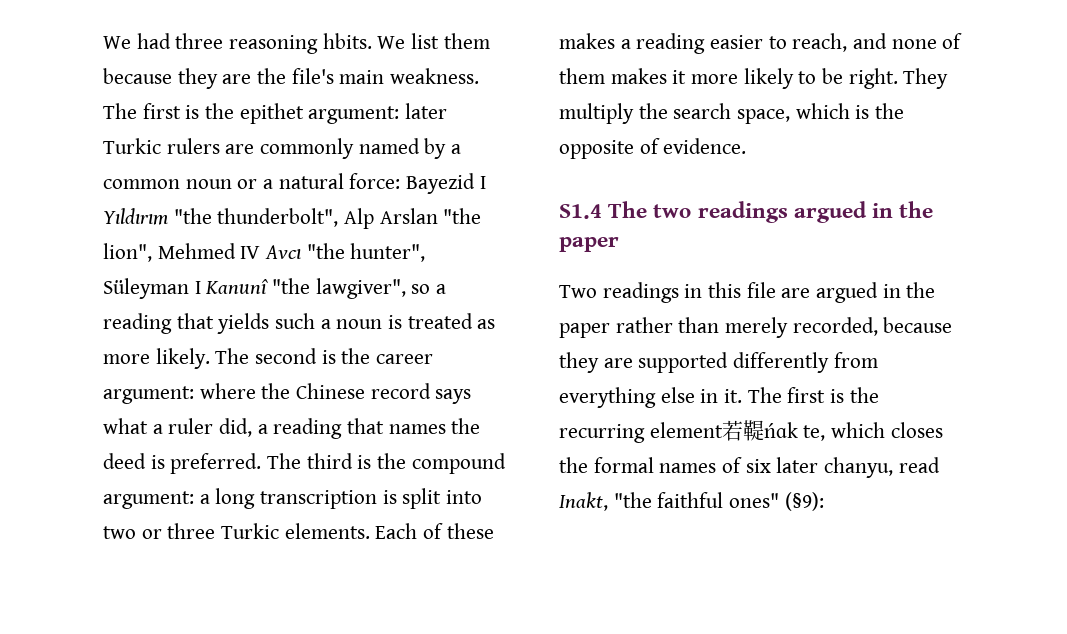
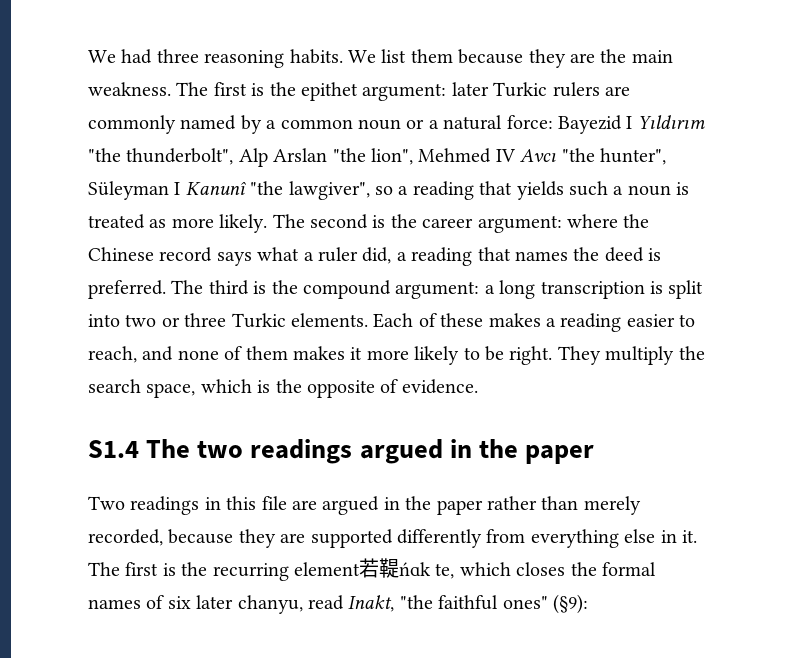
- We had three reasoning hbits.
+ We had three reasoning habits.
- We list them because they are the file's main weakness.
+ We list them because they are the main weakness.

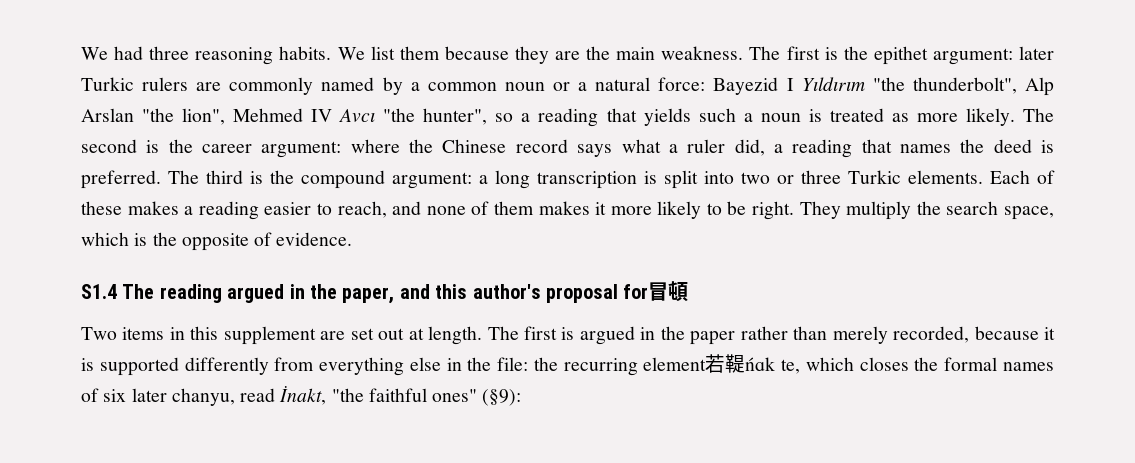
- The first is the epithet argument: later Turkic rulers are commonly named by a common noun or a natural force: Bayezid I Yıldırım "the thunderbolt", Alp Arslan "the lion", Mehmed IV Avcı "the hunter", Süleyman I Kanunî "the lawgiver", so a reading that yields such a noun is treated as more likely.
+ The first is the epithet argument: later Turkic rulers are commonly named by a common noun or a natural force: Bayezid I Yıldırım "the thunderbolt", Alp Arslan "the lion", Mehmed IV Avcı "the hunter", so a reading that yields such a noun is treated as more likely.
- S1.4 The two readings argued in the paper
+ S1.4 The reading argued in the paper, and this author's proposal for冒頓
- Two readings in this file are argued in the paper rather than merely recorded, because they are supported differently from everything else in it. The first is the recurring element若鞮ńɑk te, which closes the formal names of six later chanyu, read Inakt, "the faithful ones" (§9):
+ Two items in this supplement are set out at length. The first is argued in the paper rather than merely recorded, because it is supported differently from everything else in the file: the recurring element若鞮ńɑk te, which closes the formal names of six later chanyu, read İnakt, "the faithful ones" (§9):

